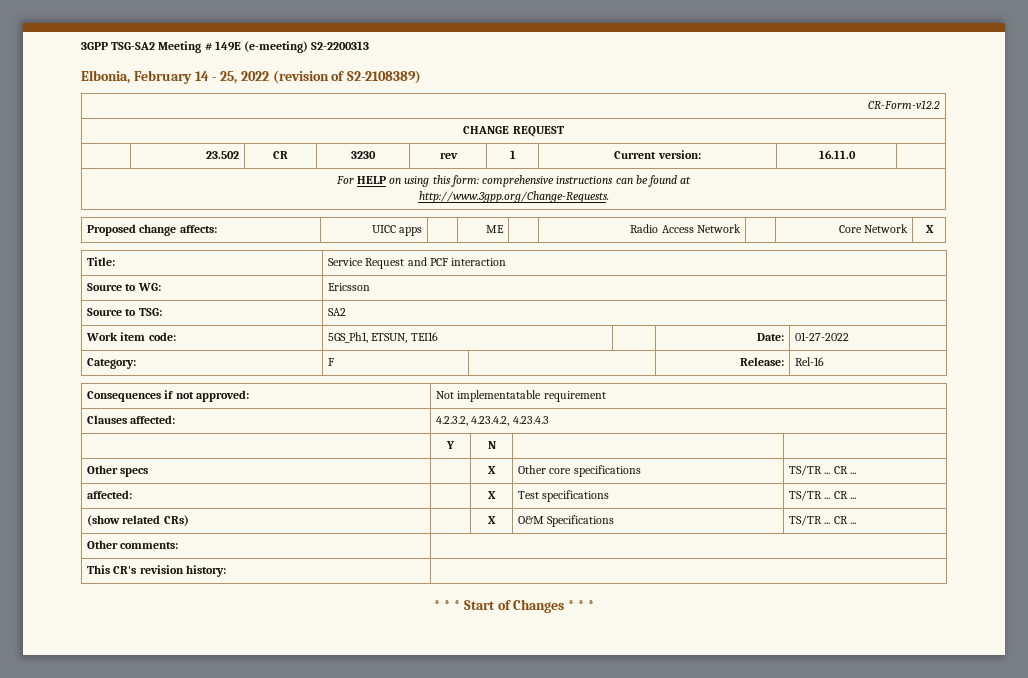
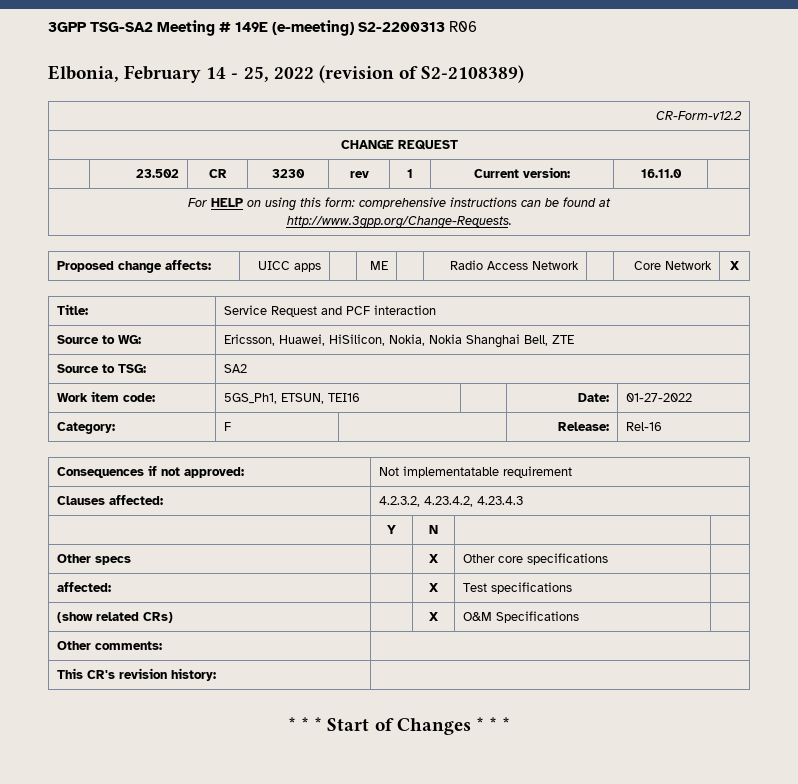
- 3GPP TSG-SA2 Meeting # 149E (e-meeting) S2-2200313
+ 3GPP TSG-SA2 Meeting # 149E (e-meeting) S2-2200313 R06
- Source to WG: | Ericsson
+ Source to WG: | Ericsson, Huawei, HiSilicon, Nokia, Nokia Shanghai Bell, ZTE
- Other specs | | X | Other core specifications | TS/TR ... CR ...
+ Other specs | | X | Other core specifications |
- affected: | | X | Test specifications | TS/TR ... CR ...
+ affected: | | X | Test specifications |
- (show related CRs) | | X | O&M Specifications | TS/TR ... CR ...
+ (show related CRs) | | X | O&M Specifications |

